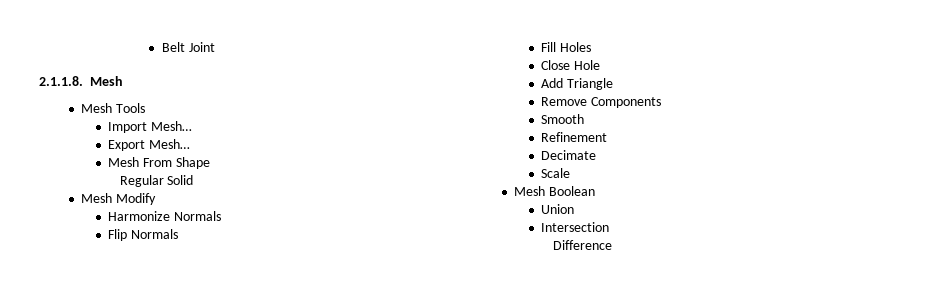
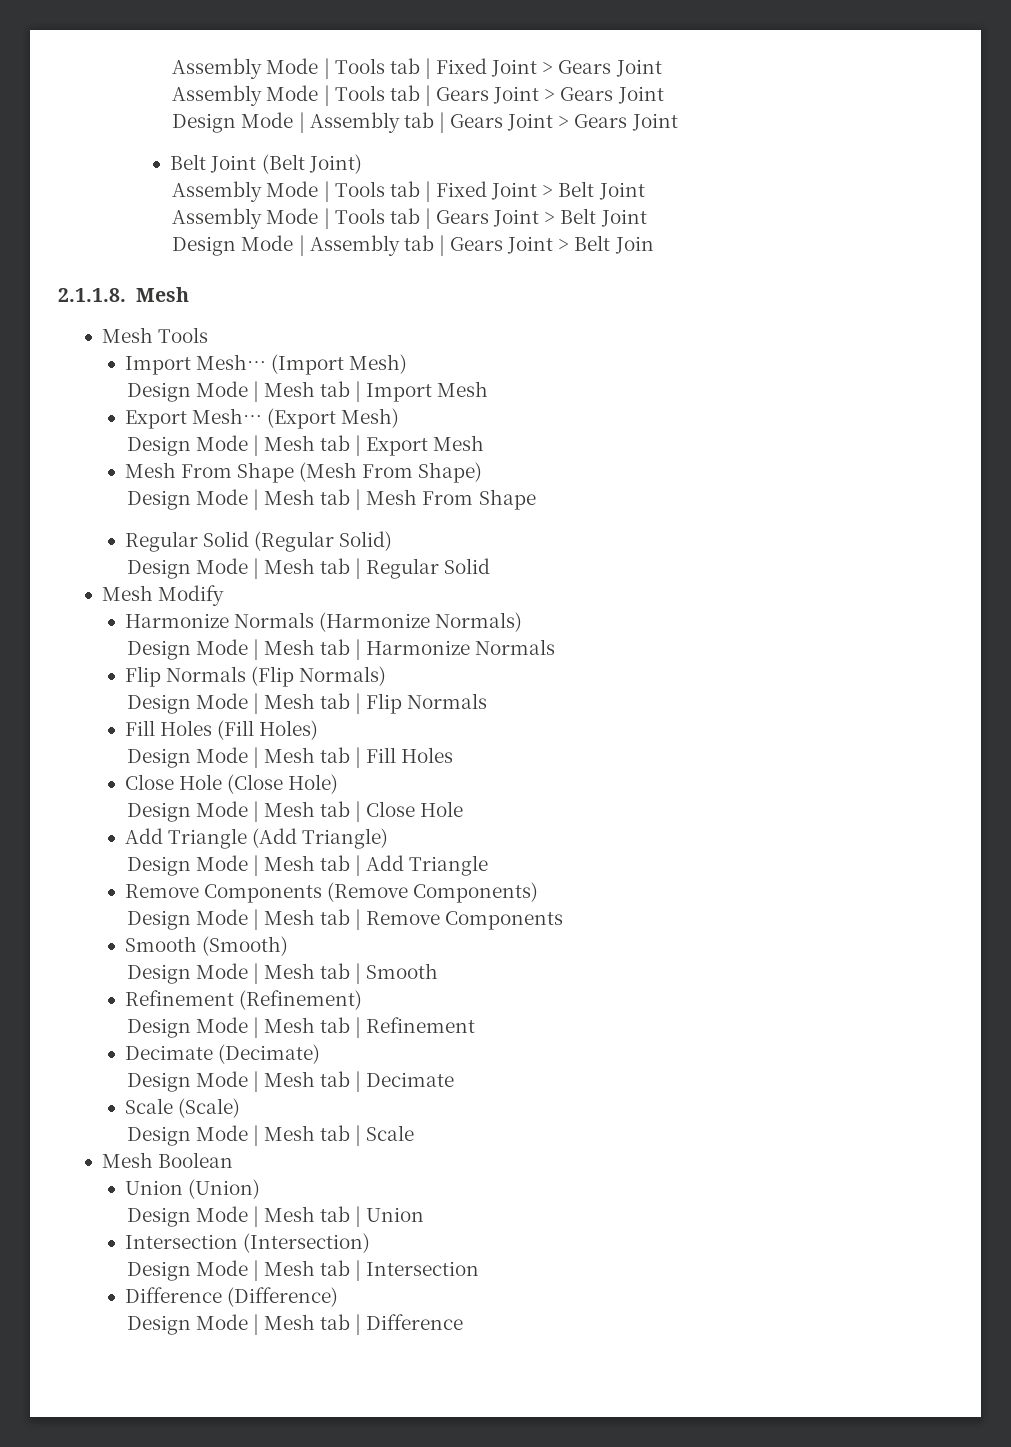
- Belt Joint
+ Assembly Mode | Tools tab | Fixed Joint > Gears Joint
+ Assembly Mode | Tools tab | Gears Joint > Gears Joint
+ Design Mode | Assembly tab | Gears Joint > Gears Joint
+ Belt Joint (Belt Joint)
+ Assembly Mode | Tools tab | Fixed Joint > Belt Joint
+ Assembly Mode | Tools tab | Gears Joint > Belt Joint
+ Design Mode | Assembly tab | Gears Joint > Belt Join
- Import Mesh…
- Export Mesh…
- Mesh From Shape
- Regular Solid
+ Import Mesh… (Import Mesh)
+ Design Mode | Mesh tab | Import Mesh
+ Export Mesh… (Export Mesh)
+ Design Mode | Mesh tab | Export Mesh
+ Mesh From Shape (Mesh From Shape)
+ Design Mode | Mesh tab | Mesh From Shape
+ Regular Solid (Regular Solid)
+ Design Mode | Mesh tab | Regular Solid
- Harmonize Normals
- Flip Normals
- Fill Holes
- Close Hole
- Add Triangle
- Remove Components
- Smooth
- Refinement
- Decimate
- Scale
+ Harmonize Normals (Harmonize Normals)
+ Design Mode | Mesh tab | Harmonize Normals
+ Flip Normals (Flip Normals)
+ Design Mode | Mesh tab | Flip Normals
+ Fill Holes (Fill Holes)
+ Design Mode | Mesh tab | Fill Holes
+ Close Hole (Close Hole)
+ Design Mode | Mesh tab | Close Hole
+ Add Triangle (Add Triangle)
+ Design Mode | Mesh tab | Add Triangle
+ Remove Components (Remove Components)
+ Design Mode | Mesh tab | Remove Components
+ Smooth (Smooth)
+ Design Mode | Mesh tab | Smooth
+ Refinement (Refinement)
+ Design Mode | Mesh tab | Refinement
+ Decimate (Decimate)
+ Design Mode | Mesh tab | Decimate
+ Scale (Scale)
+ Design Mode | Mesh tab | Scale
  Mesh Boolean
- Union
- Intersection
- Difference
+ Union (Union)
+ Design Mode | Mesh tab | Union
+ Intersection (Intersection)
+ Design Mode | Mesh tab | Intersection
+ Difference (Difference)
+ Design Mode | Mesh tab | Difference

